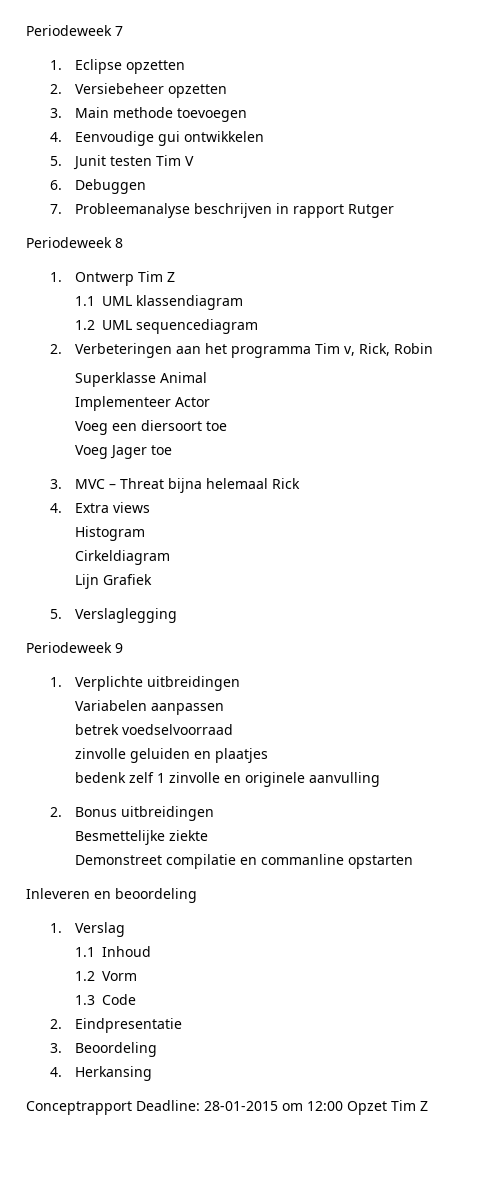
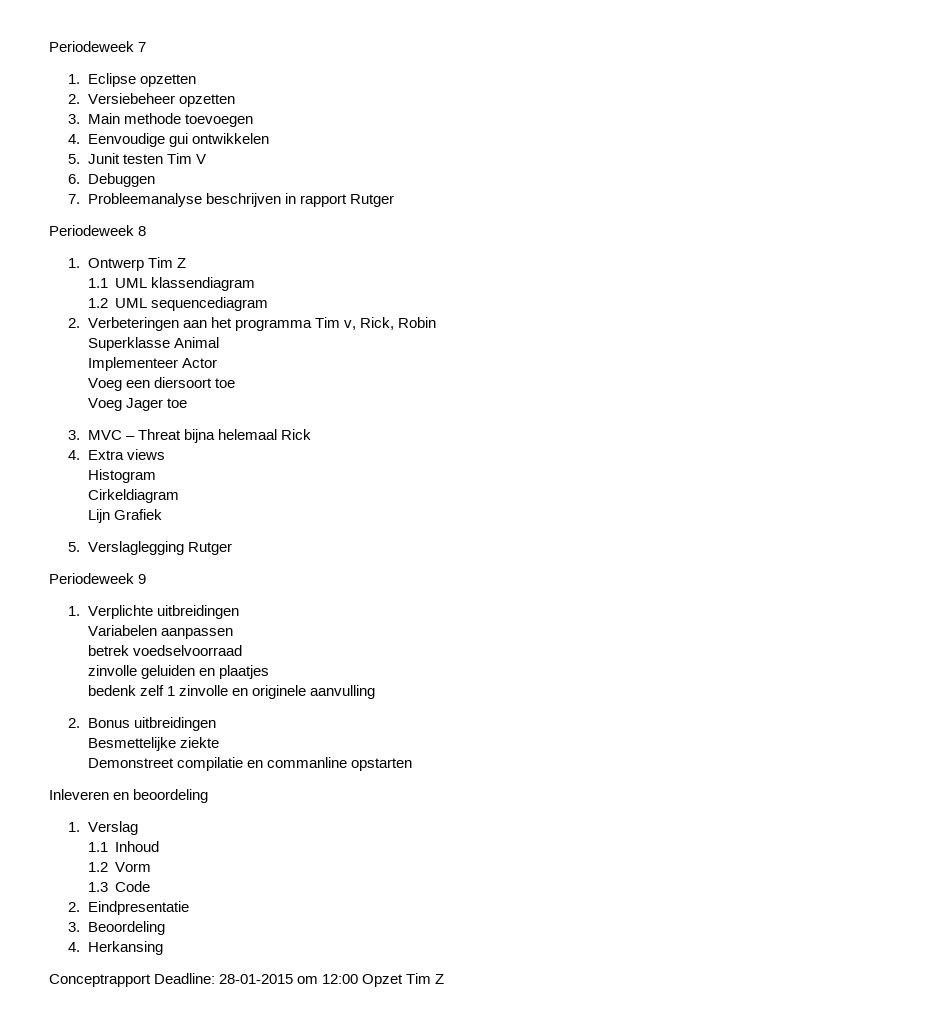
- 5. Verslaglegging
+ 5. Verslaglegging Rutger

